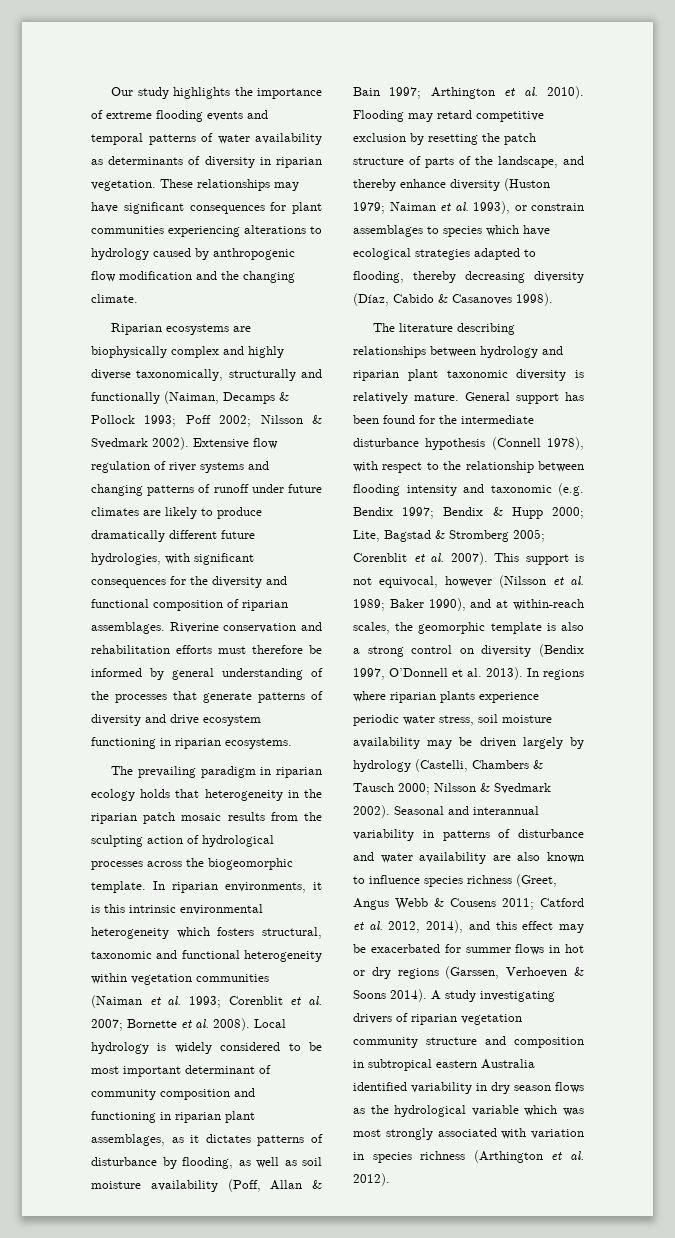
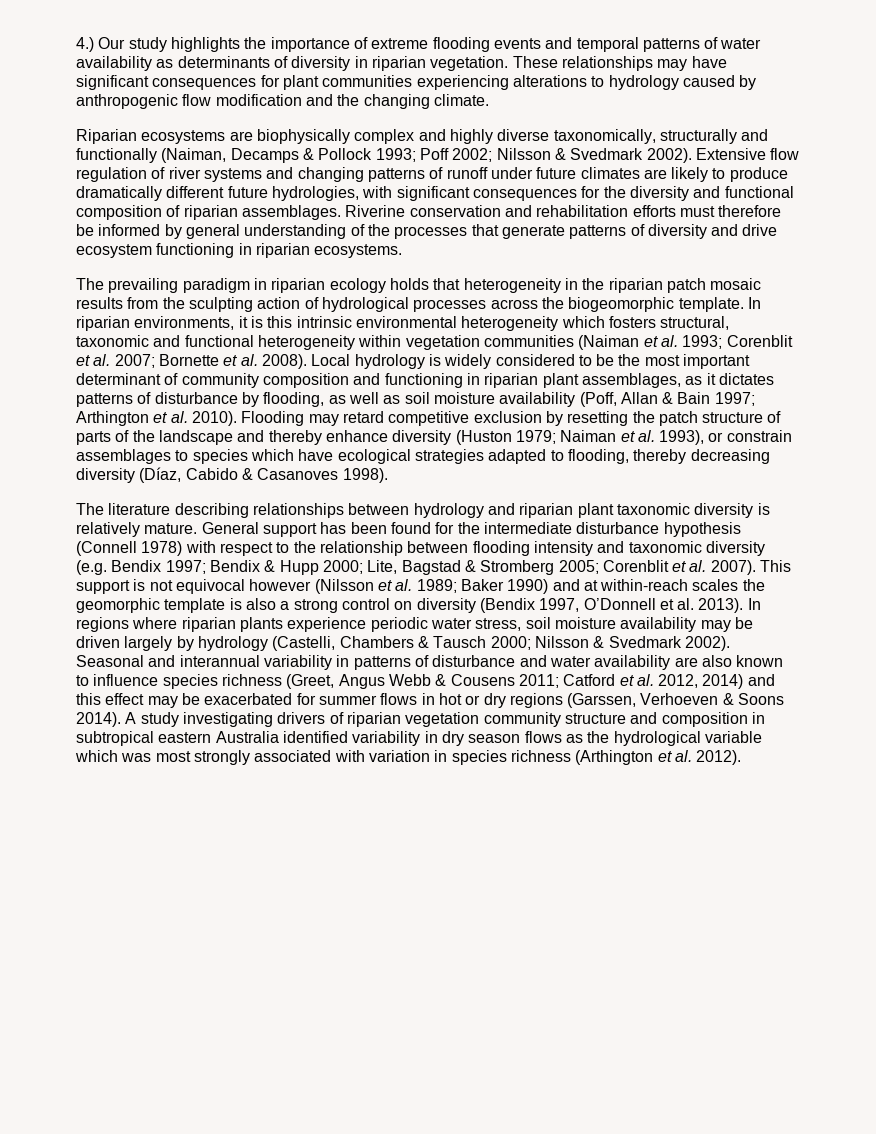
- Our study highlights the importance of extreme flooding events and temporal patterns of water availability as determinants of diversity in riparian vegetation.
+ 4.) Our study highlights the importance of extreme flooding events and temporal patterns of water availability as determinants of diversity in riparian vegetation.
- Local hydrology is widely considered to be most important determinant of community composition and functioning in riparian plant assemblages, as it dictates patterns of disturbance by flooding, as well as soil moisture availability (Poff, Allan & Bain 1997; Arthington et al. 2010).
+ Local hydrology is widely considered to be the most important determinant of community composition and functioning in riparian plant assemblages, as it dictates patterns of disturbance by flooding, as well as soil moisture availability (Poff, Allan & Bain 1997; Arthington et al. 2010).
- Flooding may retard competitive exclusion by resetting the patch structure of parts of the landscape, and thereby enhance diversity (Huston 1979; Naiman et al. 1993), or constrain assemblages to species which have ecological strategies adapted to flooding, thereby decreasing diversity (Díaz, Cabido & Casanoves 1998).
+ Flooding may retard competitive exclusion by resetting the patch structure of parts of the landscape and thereby enhance diversity (Huston 1979; Naiman et al. 1993), or constrain assemblages to species which have ecological strategies adapted to flooding, thereby decreasing diversity (Díaz, Cabido & Casanoves 1998).
- General support has been found for the intermediate disturbance hypothesis (Connell 1978), with respect to the relationship between flooding intensity and taxonomic (e.g. Bendix 1997; Bendix & Hupp 2000; Lite, Bagstad & Stromberg 2005; Corenblit et al. 2007).
+ General support has been found for the intermediate disturbance hypothesis (Connell 1978) with respect to the relationship between flooding intensity and taxonomic diversity (e.g. Bendix 1997; Bendix & Hupp 2000; Lite, Bagstad & Stromberg 2005; Corenblit et al. 2007).
- This support is not equivocal, however (Nilsson et al. 1989; Baker 1990), and at within-reach scales, the geomorphic template is also a strong control on diversity (Bendix 1997, O’Donnell et al. 2013).
+ This support is not equivocal however (Nilsson et al. 1989; Baker 1990) and at within-reach scales the geomorphic template is also a strong control on diversity (Bendix 1997, O’Donnell et al. 2013).
- Seasonal and interannual variability in patterns of disturbance and water availability are also known to influence species richness (Greet, Angus Webb & Cousens 2011; Catford et al. 2012, 2014), and this effect may be exacerbated for summer flows in hot or dry regions (Garssen, Verhoeven & Soons 2014).
+ Seasonal and interannual variability in patterns of disturbance and water availability are also known to influence species richness (Greet, Angus Webb & Cousens 2011; Catford et al. 2012, 2014) and this effect may be exacerbated for summer flows in hot or dry regions (Garssen, Verhoeven & Soons 2014).

